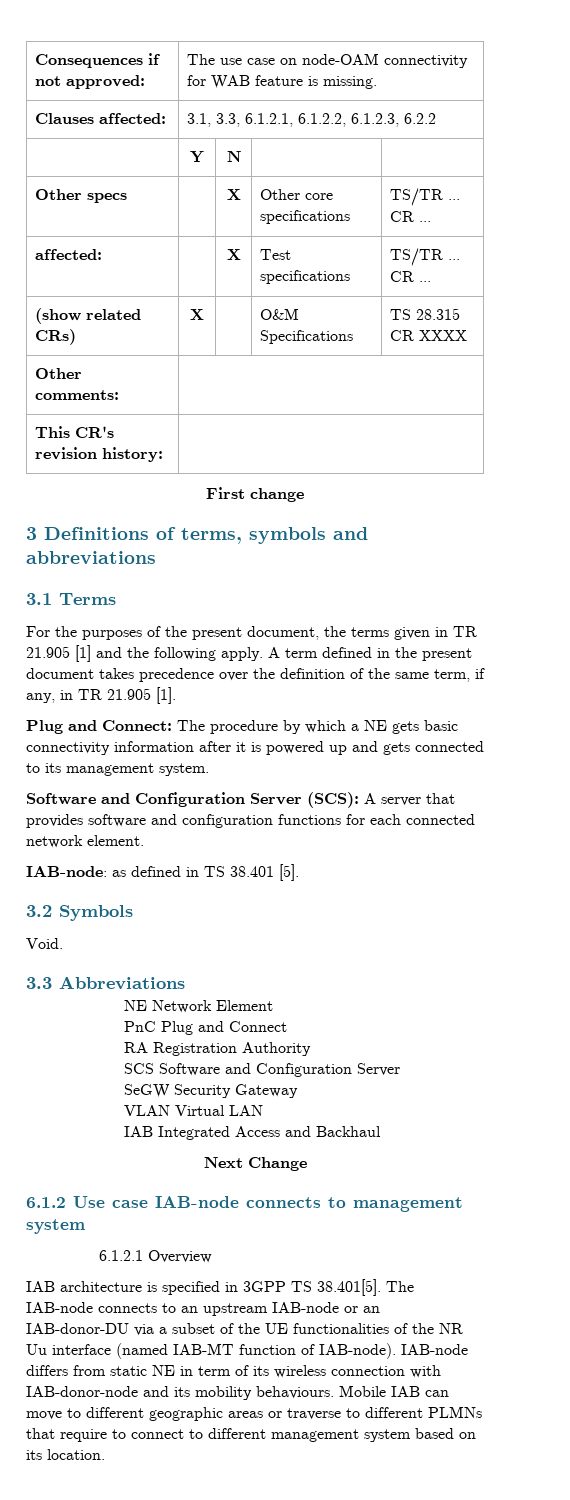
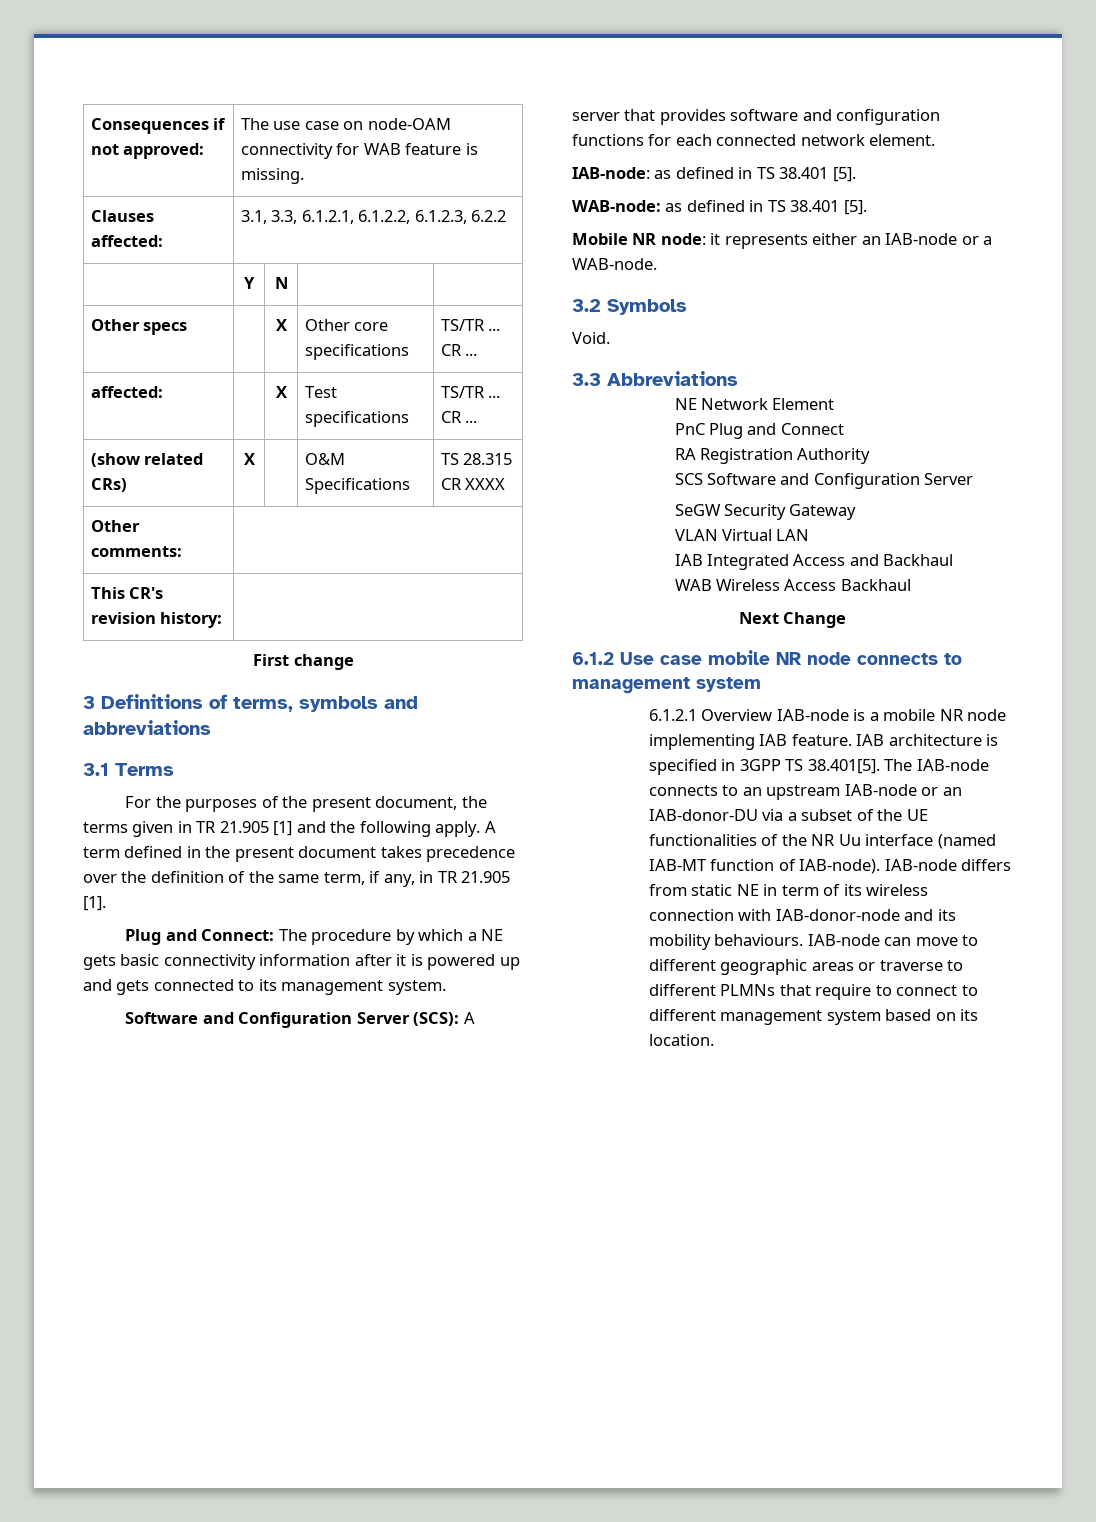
+ WAB-node: as defined in TS 38.401 [5].
+ Mobile NR node: it represents either an IAB-node or a WAB-node.
+ WAB Wireless Access Backhaul
- 6.1.2 Use case IAB-node connects to management system
+ 6.1.2 Use case mobile NR node connects to management system
- 6.1.2.1 Overview
- IAB architecture is specified in 3GPP TS 38.401[5]. The IAB-node connects to an upstream IAB-node or an IAB-donor-DU via a subset of the UE functionalities of the NR Uu interface (named IAB-MT function of IAB-node).
+ 6.1.2.1 Overview IAB-node is a mobile NR node implementing IAB feature. IAB architecture is specified in 3GPP TS 38.401[5]. The IAB-node connects to an upstream IAB-node or an IAB-donor-DU via a subset of the UE functionalities of the NR Uu interface (named IAB-MT function of IAB-node).
- Mobile IAB can move to different geographic areas or traverse to different PLMNs that require to connect to different management system based on its location.
+ IAB-node can move to different geographic areas or traverse to different PLMNs that require to connect to different management system based on its location.

